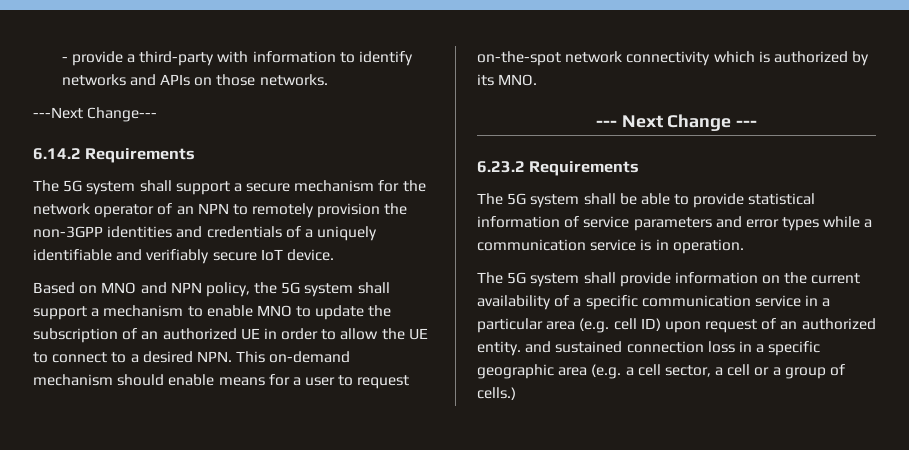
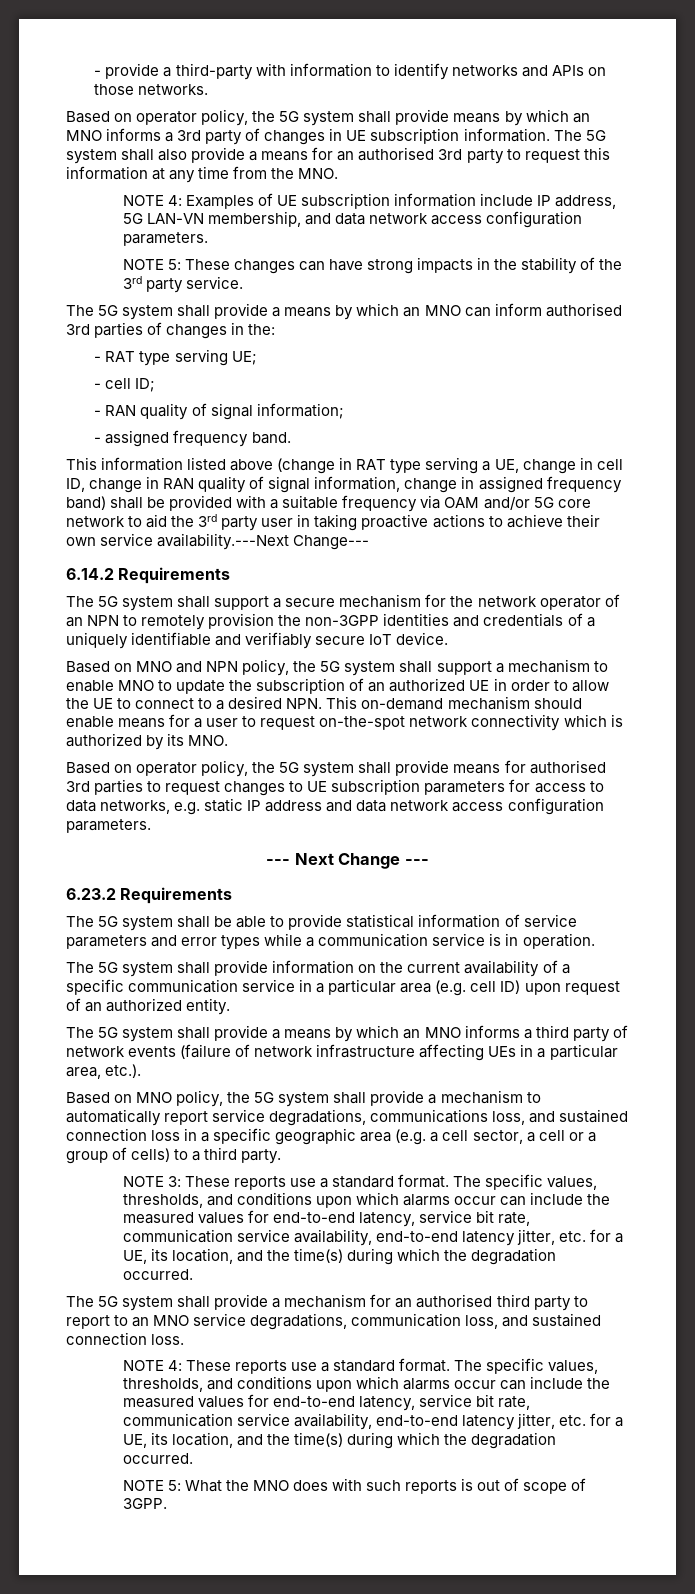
- ---Next Change---
+ Based on operator policy, the 5G system shall provide means by which an MNO informs a 3rd party of changes in UE subscription information. The 5G system shall also provide a means for an authorised 3rd party to request this information at any time from the MNO.
+ NOTE 4: Examples of UE subscription information include IP address, 5G LAN-VN membership, and data network access configuration parameters.
+ NOTE 5: These changes can have strong impacts in the stability of the 3rd party service.
+ The 5G system shall provide a means by which an MNO can inform authorised 3rd parties of changes in the:
+ - RAT type serving UE;
+ - cell ID;
+ - RAN quality of signal information;
+ - assigned frequency band.
+ This information listed above (change in RAT type serving a UE, change in cell ID, change in RAN quality of signal information, change in assigned frequency band) shall be provided with a suitable frequency via OAM and/or 5G core network to aid the 3rd party user in taking proactive actions to achieve their own service availability.---Next Change---
+ Based on operator policy, the 5G system shall provide means for authorised 3rd parties to request changes to UE subscription parameters for access to data networks, e.g. static IP address and data network access configuration parameters.
- The 5G system shall provide information on the current availability of a specific communication service in a particular area (e.g. cell ID) upon request of an authorized entity. and sustained connection loss in a specific geographic area (e.g. a cell sector, a cell or a group of cells.)
+ The 5G system shall provide information on the current availability of a specific communication service in a particular area (e.g. cell ID) upon request of an authorized entity.
+ The 5G system shall provide a means by which an MNO informs a third party of network events (failure of network infrastructure affecting UEs in a particular area, etc.).
+ Based on MNO policy, the 5G system shall provide a mechanism to automatically report service degradations, communications loss, and sustained connection loss in a specific geographic area (e.g. a cell sector, a cell or a group of cells) to a third party.
+ NOTE 3: These reports use a standard format. The specific values, thresholds, and conditions upon which alarms occur can include the measured values for end-to-end latency, service bit rate, communication service availability, end-to-end latency jitter, etc. for a UE, its location, and the time(s) during which the degradation occurred.
+ The 5G system shall provide a mechanism for an authorised third party to report to an MNO service degradations, communication loss, and sustained connection loss.
+ NOTE 4: These reports use a standard format. The specific values, thresholds, and conditions upon which alarms occur can include the measured values for end-to-end latency, service bit rate, communication service availability, end-to-end latency jitter, etc. for a UE, its location, and the time(s) during which the degradation occurred.
+ NOTE 5: What the MNO does with such reports is out of scope of 3GPP.

